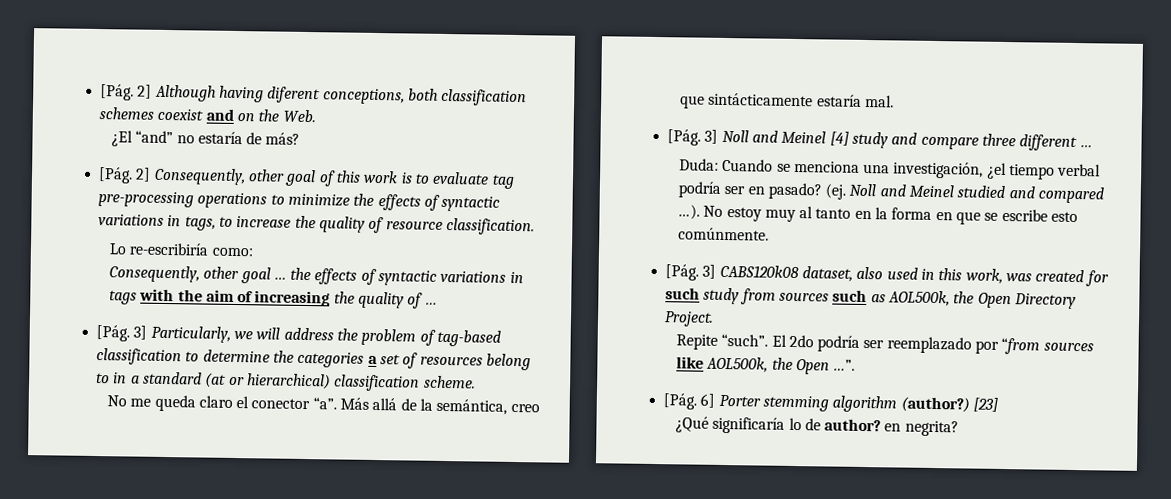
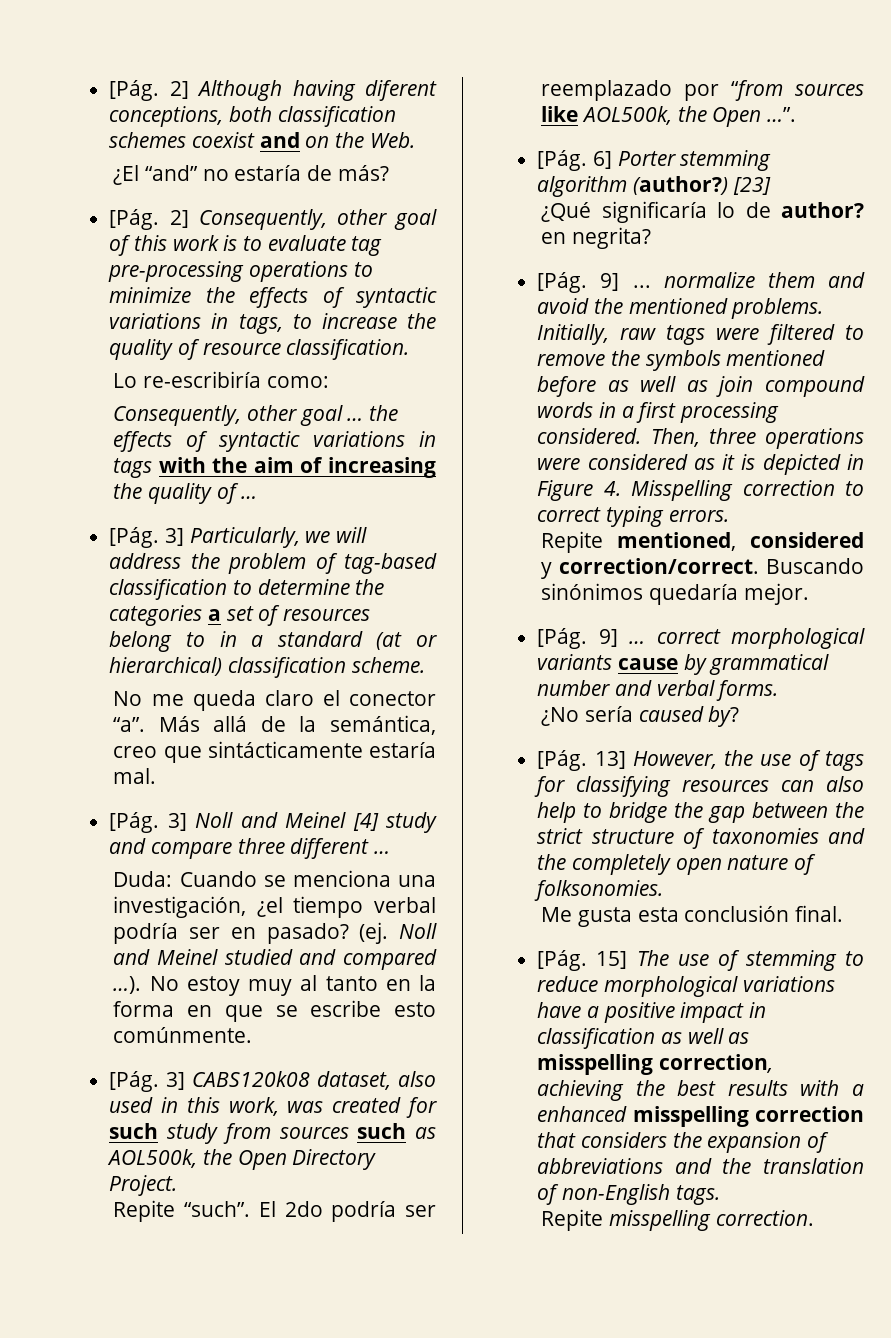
+ [Pág. 9] ... normalize them and avoid the mentioned problems. Initially, raw tags were filtered to remove the symbols mentioned before as well as join compound words in a first processing considered. Then, three operations were considered as it is depicted in Figure 4. Misspelling correction to correct typing errors.
+ Repite mentioned, considered y correction/correct. Buscando sinónimos quedaría mejor.
+ [Pág. 9] … correct morphological variants cause by grammatical number and verbal forms.
+ ¿No sería caused by?
+ [Pág. 13] However, the use of tags for classifying resources can also help to bridge the gap between the strict structure of taxonomies and the completely open nature of folksonomies.
+ Me gusta esta conclusión final.
+ [Pág. 15] The use of stemming to reduce morphological variations have a positive impact in classification as well as misspelling correction, achieving the best results with a enhanced misspelling correction that considers the expansion of abbreviations and the translation of non-English tags.
+ Repite misspelling correction.

